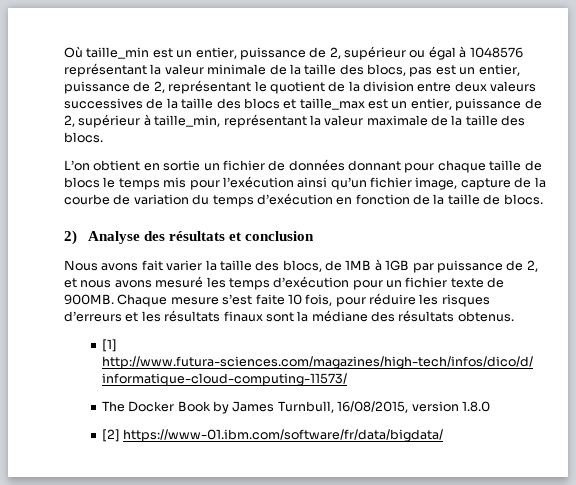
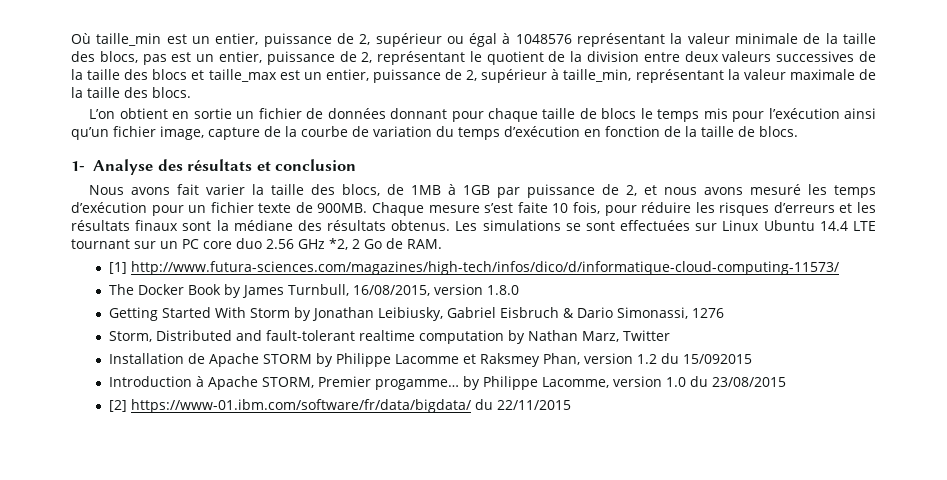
- 2) Analyse des résultats et conclusion
+ 1- Analyse des résultats et conclusion
+ Les simulations se sont effectuées sur Linux Ubuntu 14.4 LTE tournant sur un PC core duo 2.56 GHz *2, 2 Go de RAM.
+ Getting Started With Storm by Jonathan Leibiusky, Gabriel Eisbruch & Dario Simonassi, 1276
+ Storm, Distributed and fault-tolerant realtime computation by Nathan Marz, Twitter
+ Installation de Apache STORM by Philippe Lacomme et Raksmey Phan, version 1.2 du 15/092015
+ Introduction à Apache STORM, Premier progamme… by Philippe Lacomme, version 1.0 du 23/08/2015
- [2] https://www-01.ibm.com/software/fr/data/bigdata/
+ [2] https://www-01.ibm.com/software/fr/data/bigdata/ du 22/11/2015

